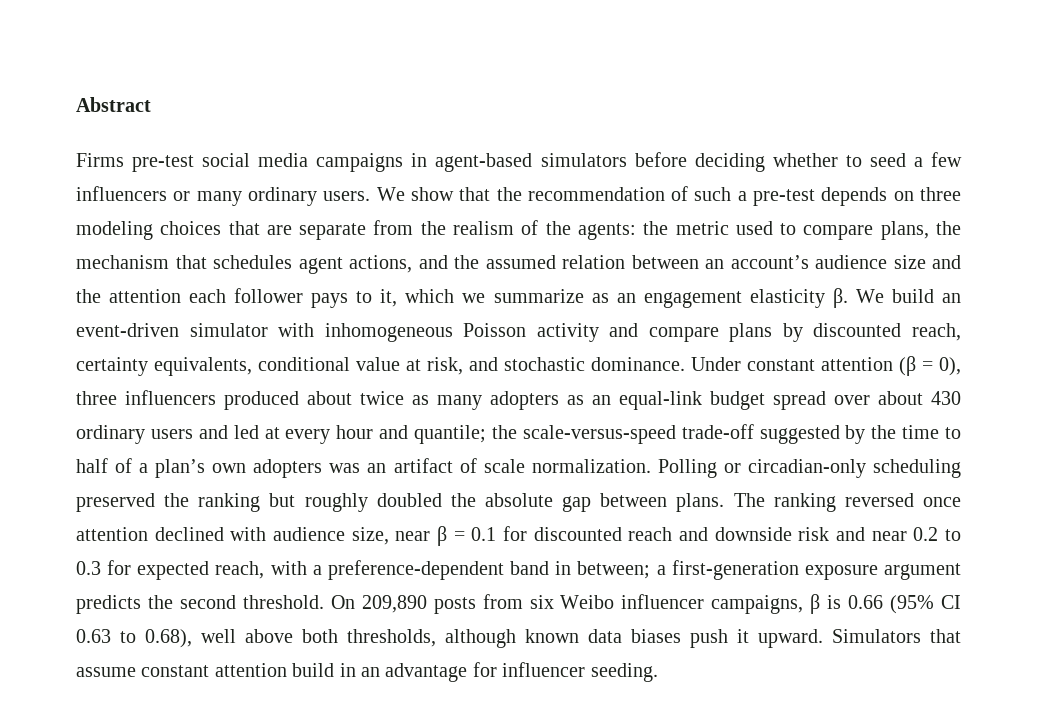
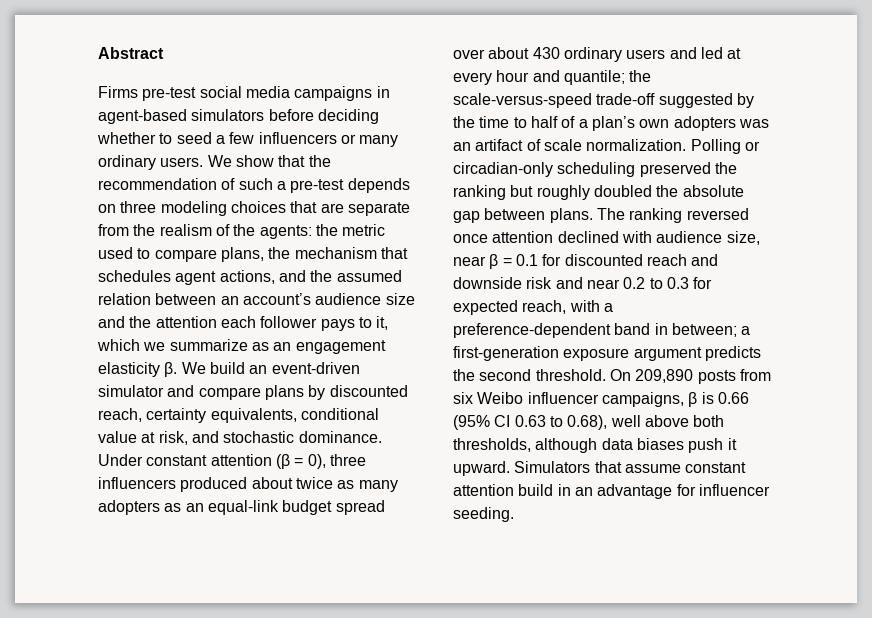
- We build an event-driven simulator with inhomogeneous Poisson activity and compare plans by discounted reach, certainty equivalents, conditional value at risk, and stochastic dominance.
+ We build an event-driven simulator and compare plans by discounted reach, certainty equivalents, conditional value at risk, and stochastic dominance.
- On 209,890 posts from six Weibo influencer campaigns, β is 0.66 (95% CI 0.63 to 0.68), well above both thresholds, although known data biases push it upward.
+ On 209,890 posts from six Weibo influencer campaigns, β is 0.66 (95% CI 0.63 to 0.68), well above both thresholds, although data biases push it upward.

